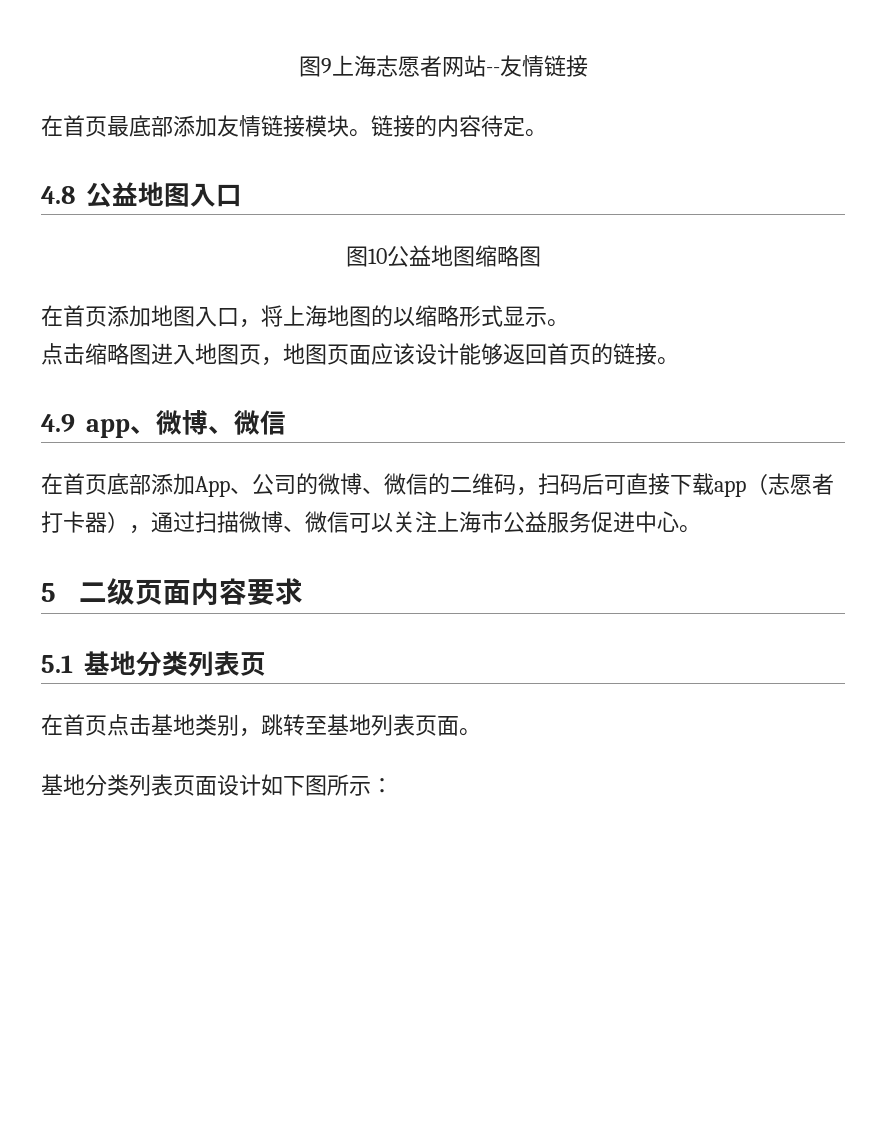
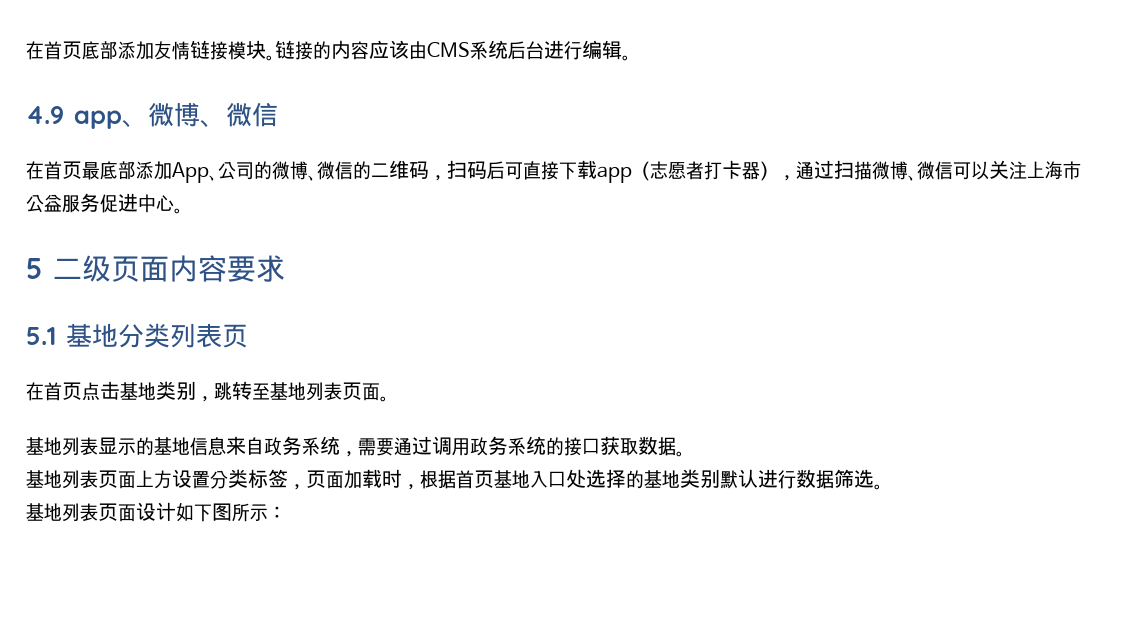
- 图9上海志愿者网站--友情链接
- 在首页最底部添加友情链接模块。
+ 在首页底部添加友情链接模块。
- 链接的内容待定。
- 4.8公益地图入口
- 图10公益地图缩略图
- 在首页添加地图入口，将上海地图的以缩略形式显示。
- 点击缩略图进入地图页，地图页面应该设计能够返回首页的链接。
+ 链接的内容应该由CMS系统后台进行编辑。
- 在首页底部添加App、公司的微博、微信的二维码，扫码后可直接下载app（志愿者打卡器），通过扫描微博、微信可以关注上海市公益服务促进中心。
+ 在首页最底部添加App、公司的微博、微信的二维码，扫码后可直接下载app（志愿者打卡器），通过扫描微博、微信可以关注上海市公益服务促进中心。
- 基地分类列表页面设计如下图所示：
+ 基地列表显示的基地信息来自政务系统，需要通过调用政务系统的接口获取数据。
+ 基地列表页面上方设置分类标签，页面加载时，根据首页基地入口处选择的基地类别默认进行数据筛选。
+ 基地列表页面设计如下图所示：

